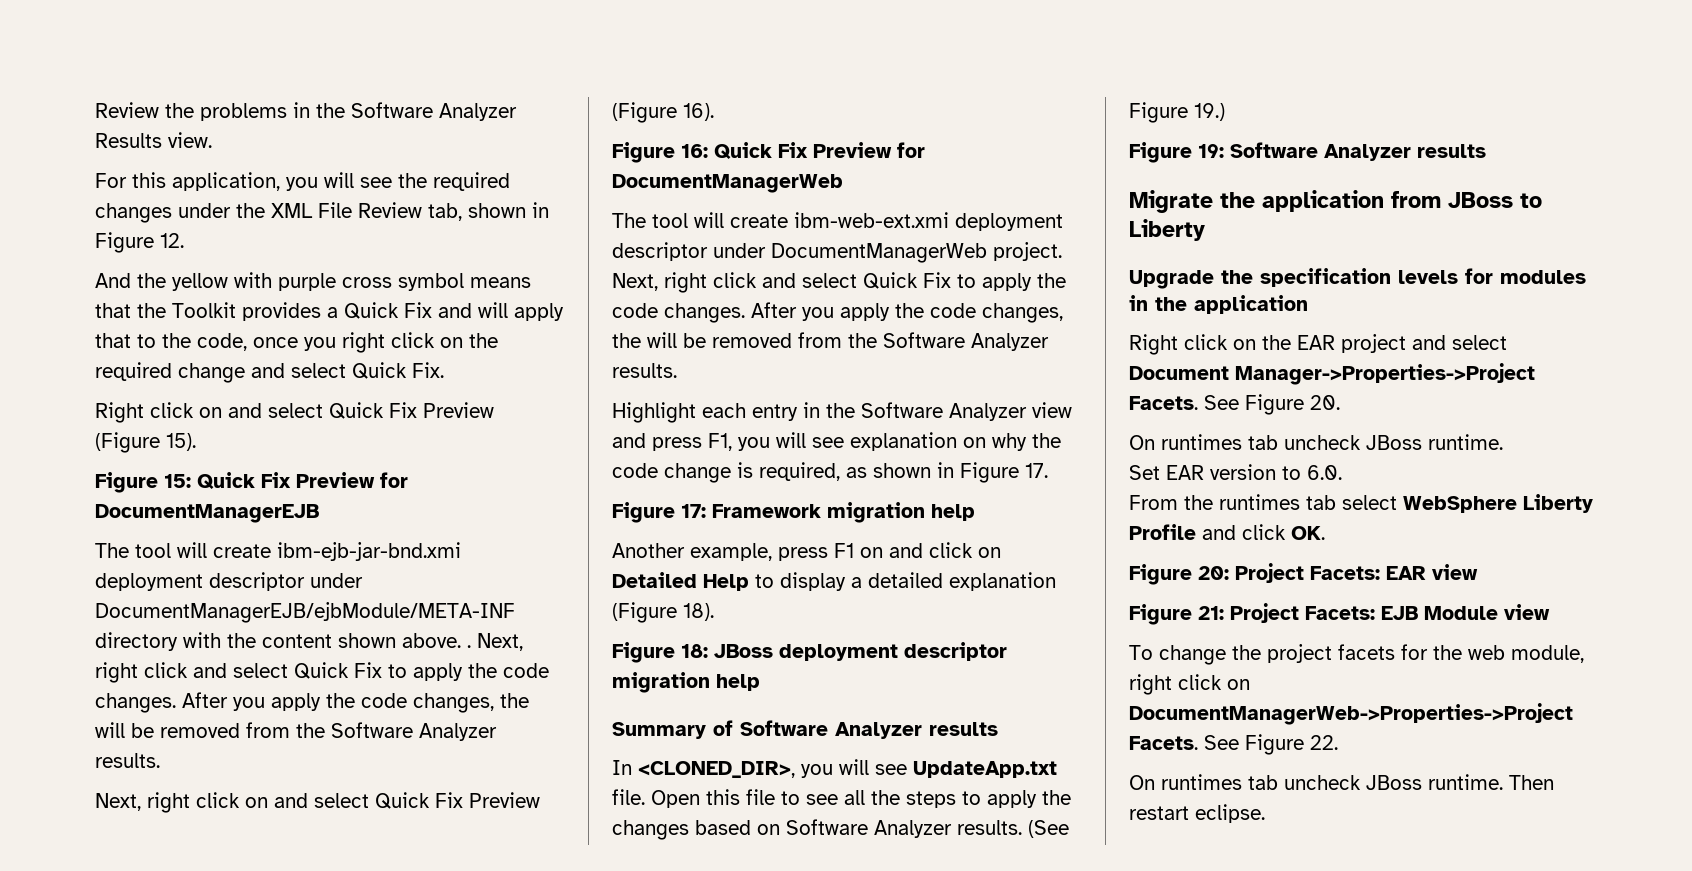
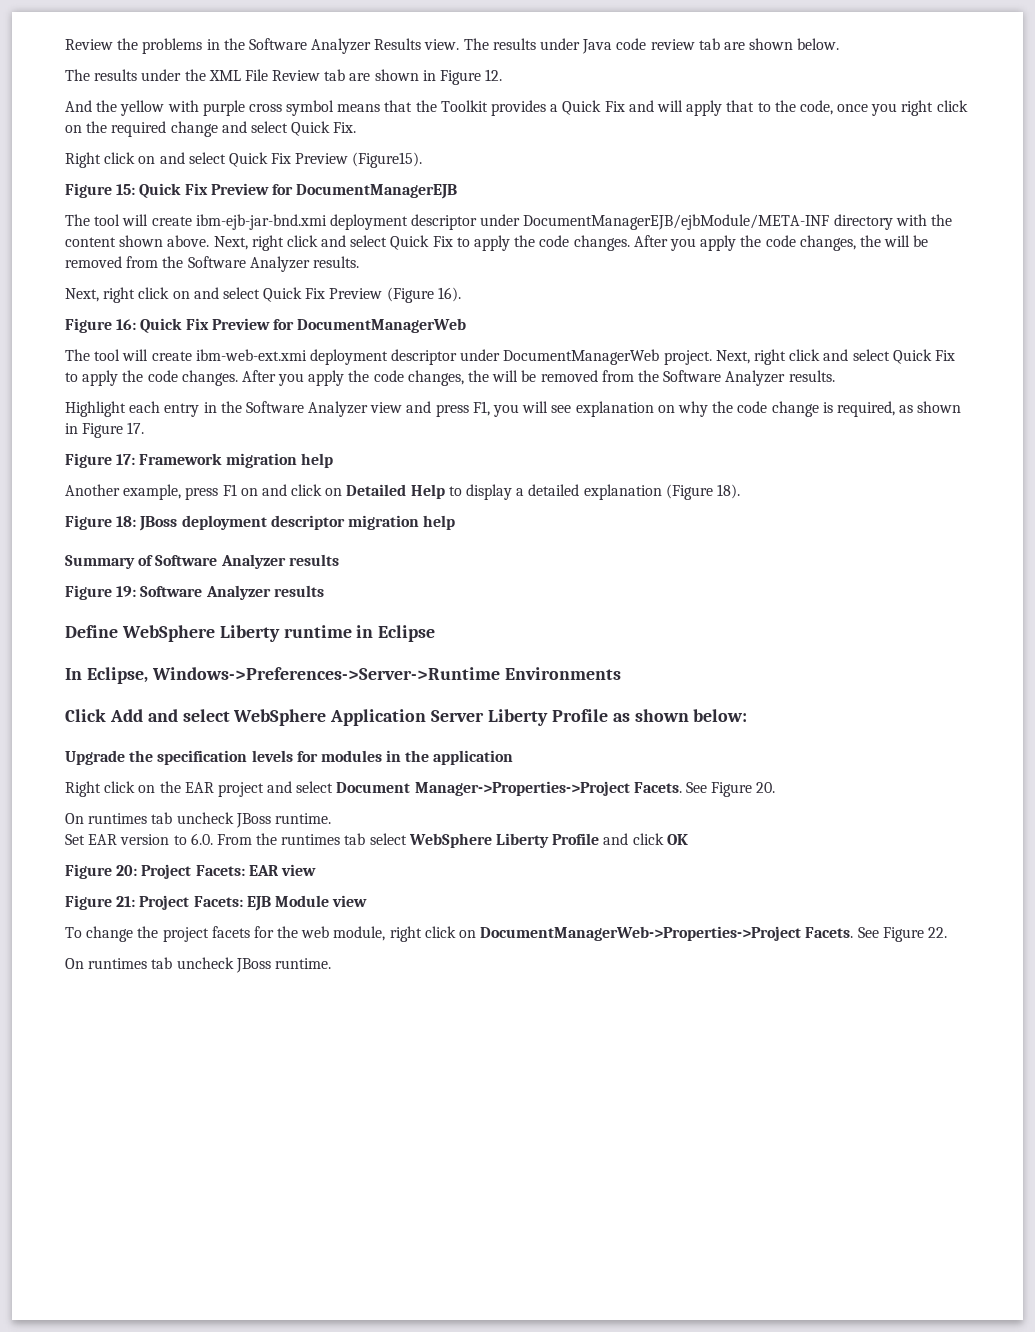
- Review the problems in the Software Analyzer Results view.
- For this application, you will see the required changes under the XML File Review tab, shown in Figure 12.
+ Review the problems in the Software Analyzer Results view. The results under Java code review tab are shown below.
+ The results under the XML File Review tab are shown in Figure 12.
- Right click on and select Quick Fix Preview (Figure 15).
+ Right click on and select Quick Fix Preview (Figure15).
- The tool will create ibm-ejb-jar-bnd.xmi deployment descriptor under DocumentManagerEJB/ejbModule/META-INF directory with the content shown above. .
+ The tool will create ibm-ejb-jar-bnd.xmi deployment descriptor under DocumentManagerEJB/ejbModule/META-INF directory with the content shown above.
- In <CLONED_DIR>, you will see UpdateApp.txt file. Open this file to see all the steps to apply the changes based on Software Analyzer results. (See Figure 19.)
- Migrate the application from JBoss to Liberty
+ Define WebSphere Liberty runtime in Eclipse
+ In Eclipse, Windows->Preferences->Server->Runtime Environments
+ Click Add and select WebSphere Application Server Liberty Profile as shown below:
- Set EAR version to 6.0.
- From the runtimes tab select WebSphere Liberty Profile and click OK.
+ Set EAR version to 6.0. From the runtimes tab select WebSphere Liberty Profile and click OK
- Then restart eclipse.

